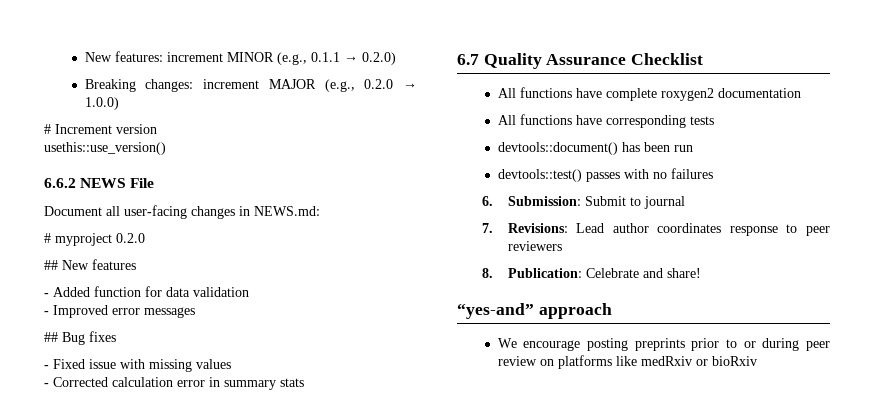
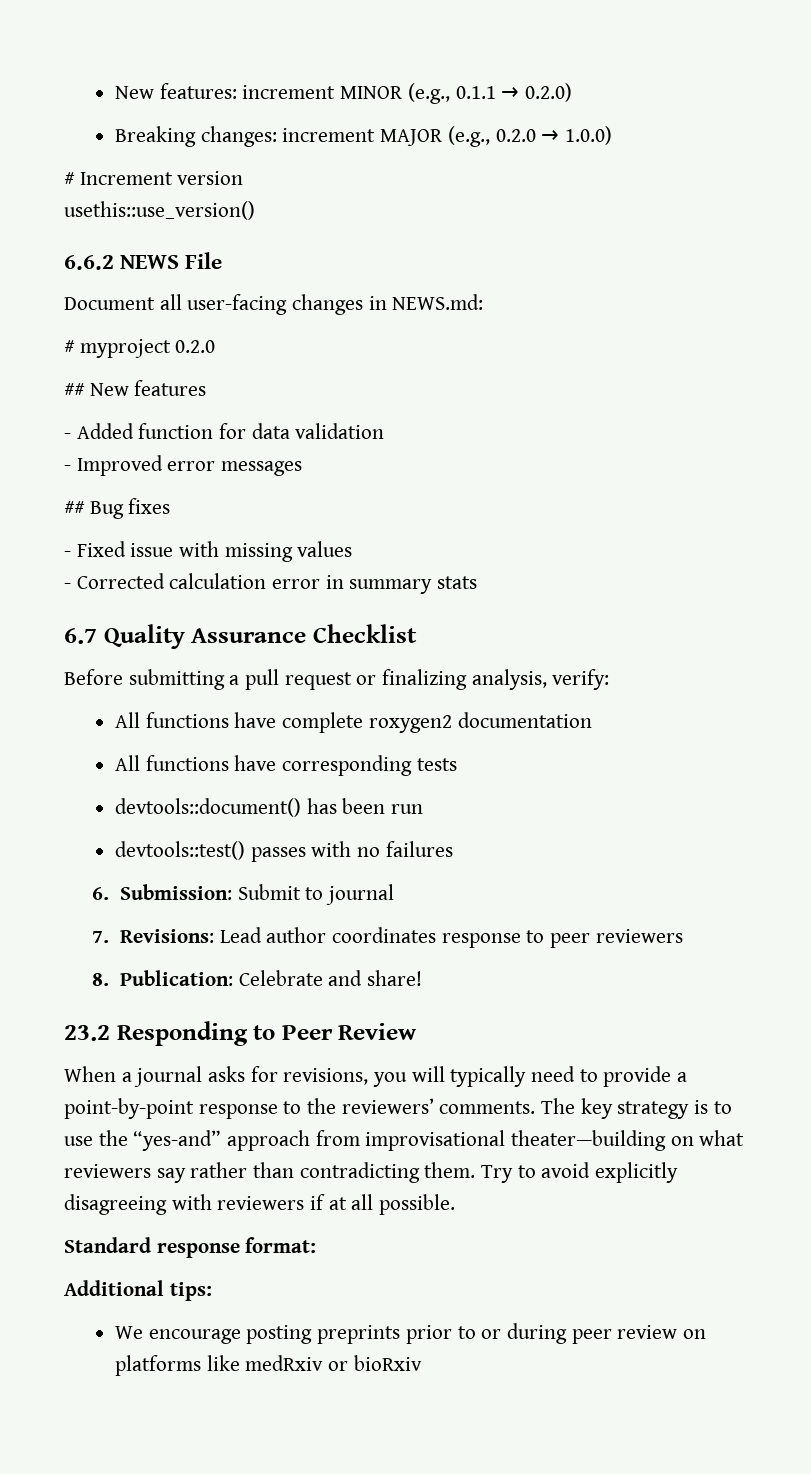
+ Before submitting a pull request or finalizing analysis, verify:
- “yes-and” approach
+ 23.2 Responding to Peer Review
+ When a journal asks for revisions, you will typically need to provide a point-by-point response to the reviewers’ comments. The key strategy is to use the “yes-and” approach from improvisational theater—building on what reviewers say rather than contradicting them. Try to avoid explicitly disagreeing with reviewers if at all possible.
+ Standard response format:
+ Additional tips:

